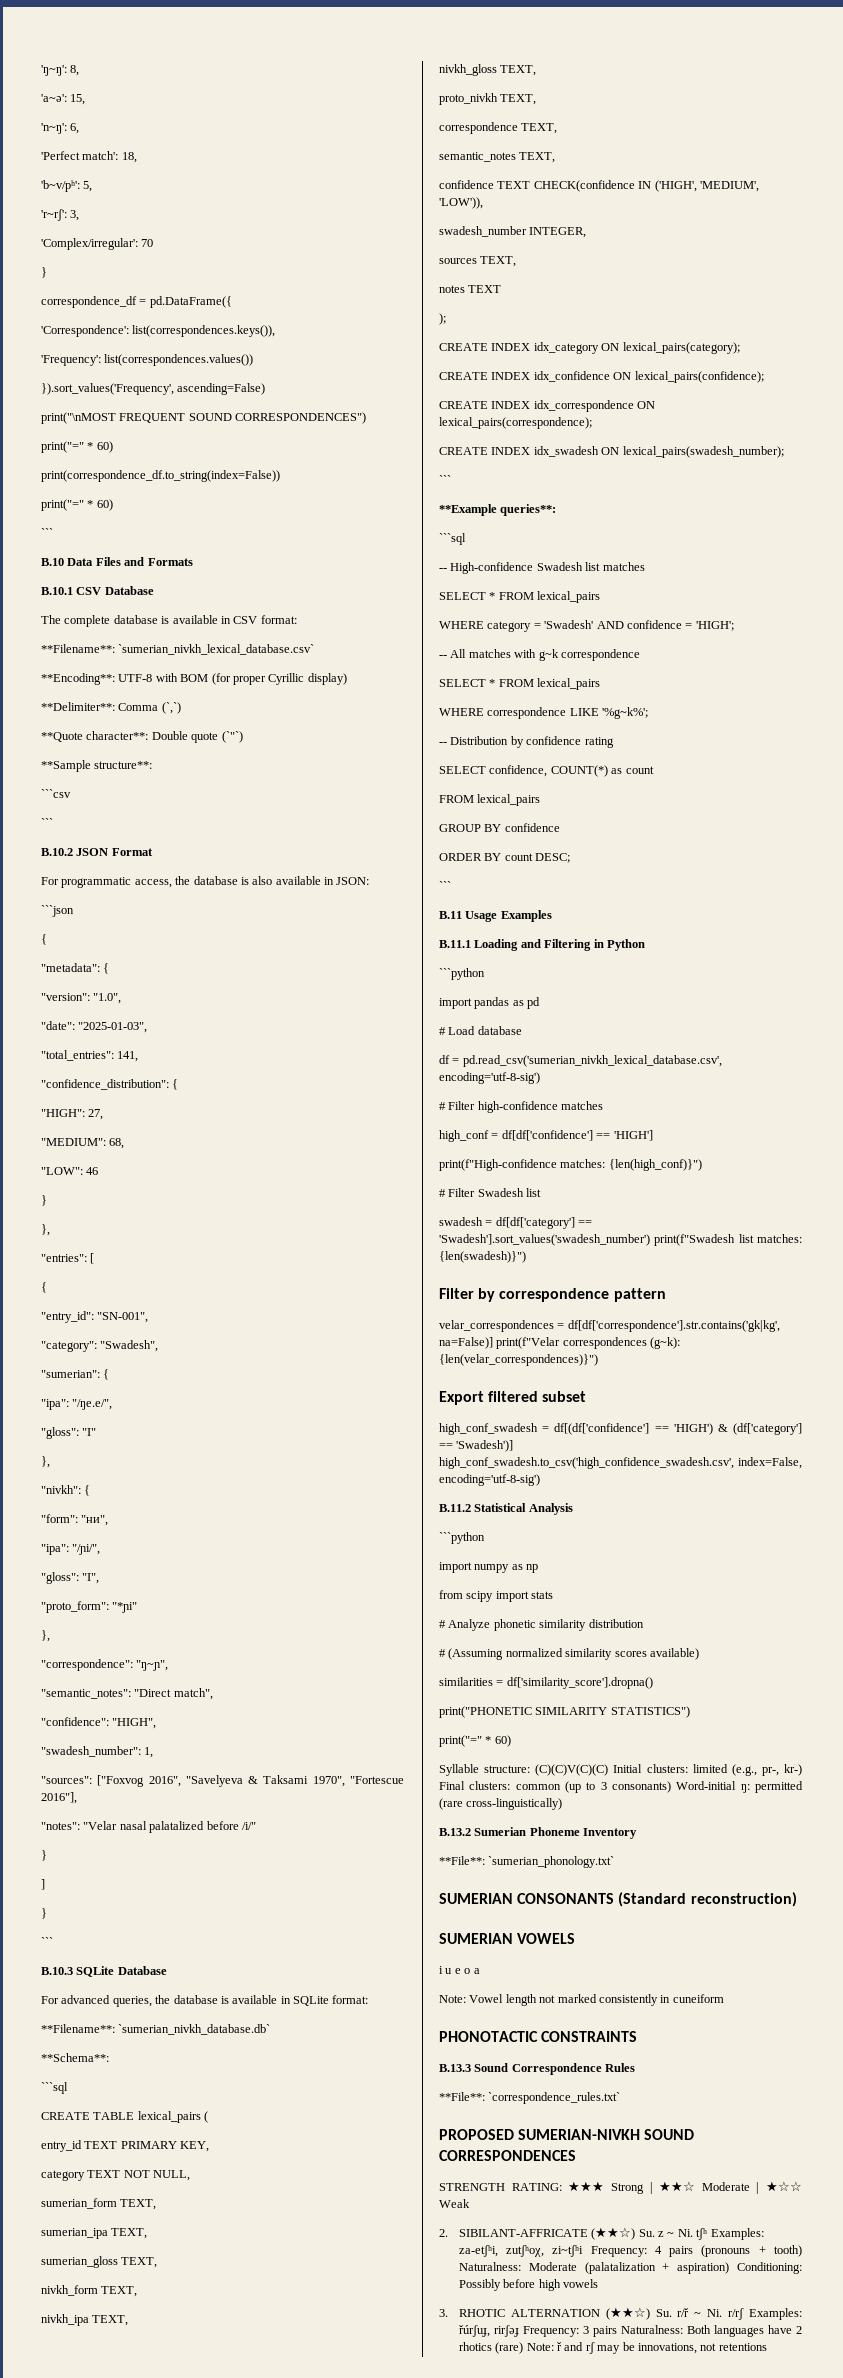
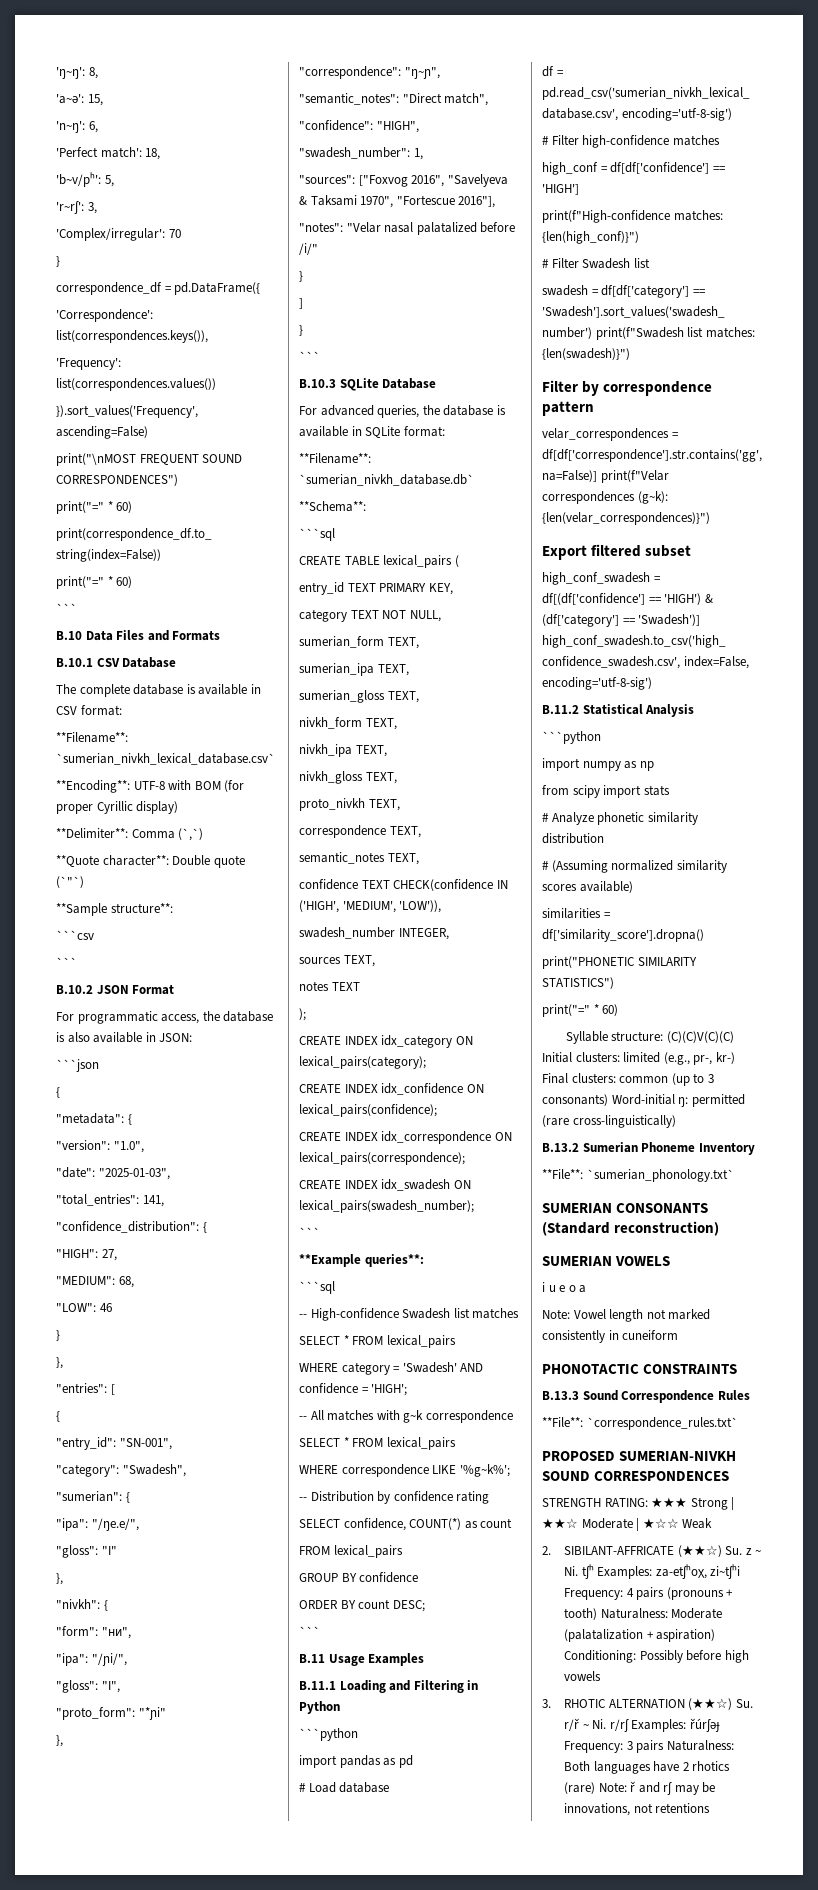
- velar_correspondences = df[df['correspondence'].str.contains('gk|kg', na=False)] print(f"Velar correspondences (g~k): {len(velar_correspondences)}")
+ velar_correspondences = df[df['correspondence'].str.contains('gg', na=False)] print(f"Velar correspondences (g~k): {len(velar_correspondences)}")
- 2. SIBILANT-AFFRICATE (★★☆) Su. z ~ Ni. tʃʰ Examples: za-etʃʰi, zutʃʰoχ, zi~tʃʰi Frequency: 4 pairs (pronouns + tooth) Naturalness: Moderate (palatalization + aspiration) Conditioning: Possibly before high vowels
+ 2. SIBILANT-AFFRICATE (★★☆) Su. z ~ Ni. tʃʰ Examples: za-etʃʰoχ, zi~tʃʰi Frequency: 4 pairs (pronouns + tooth) Naturalness: Moderate (palatalization + aspiration) Conditioning: Possibly before high vowels
- 3. RHOTIC ALTERNATION (★★☆) Su. r/ř ~ Ni. r/rʃ Examples: řúrʃuɟ, rirʃəɟ Frequency: 3 pairs Naturalness: Both languages have 2 rhotics (rare) Note: ř and rʃ may be innovations, not retentions
+ 3. RHOTIC ALTERNATION (★★☆) Su. r/ř ~ Ni. r/rʃ Examples: řúrʃəɟ Frequency: 3 pairs Naturalness: Both languages have 2 rhotics (rare) Note: ř and rʃ may be innovations, not retentions

